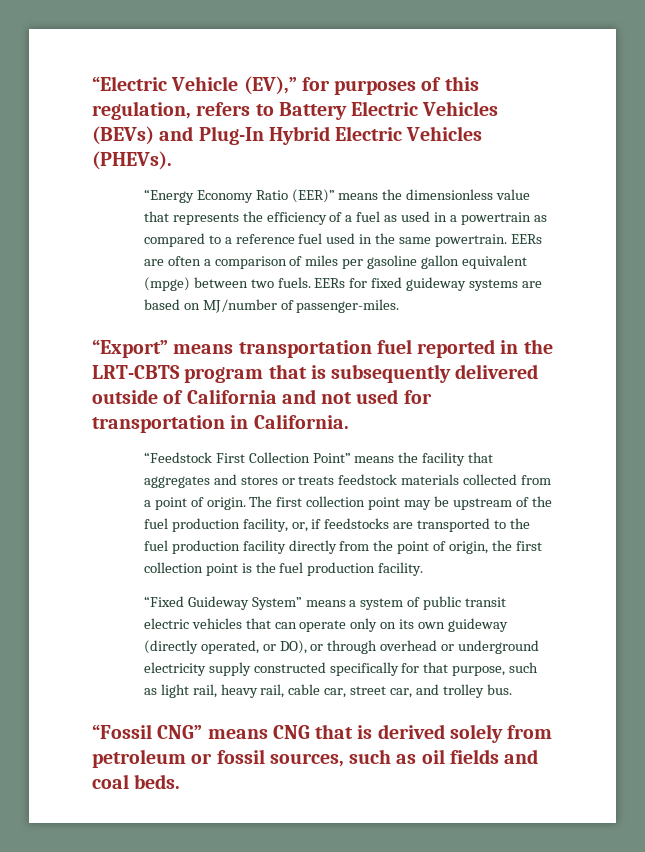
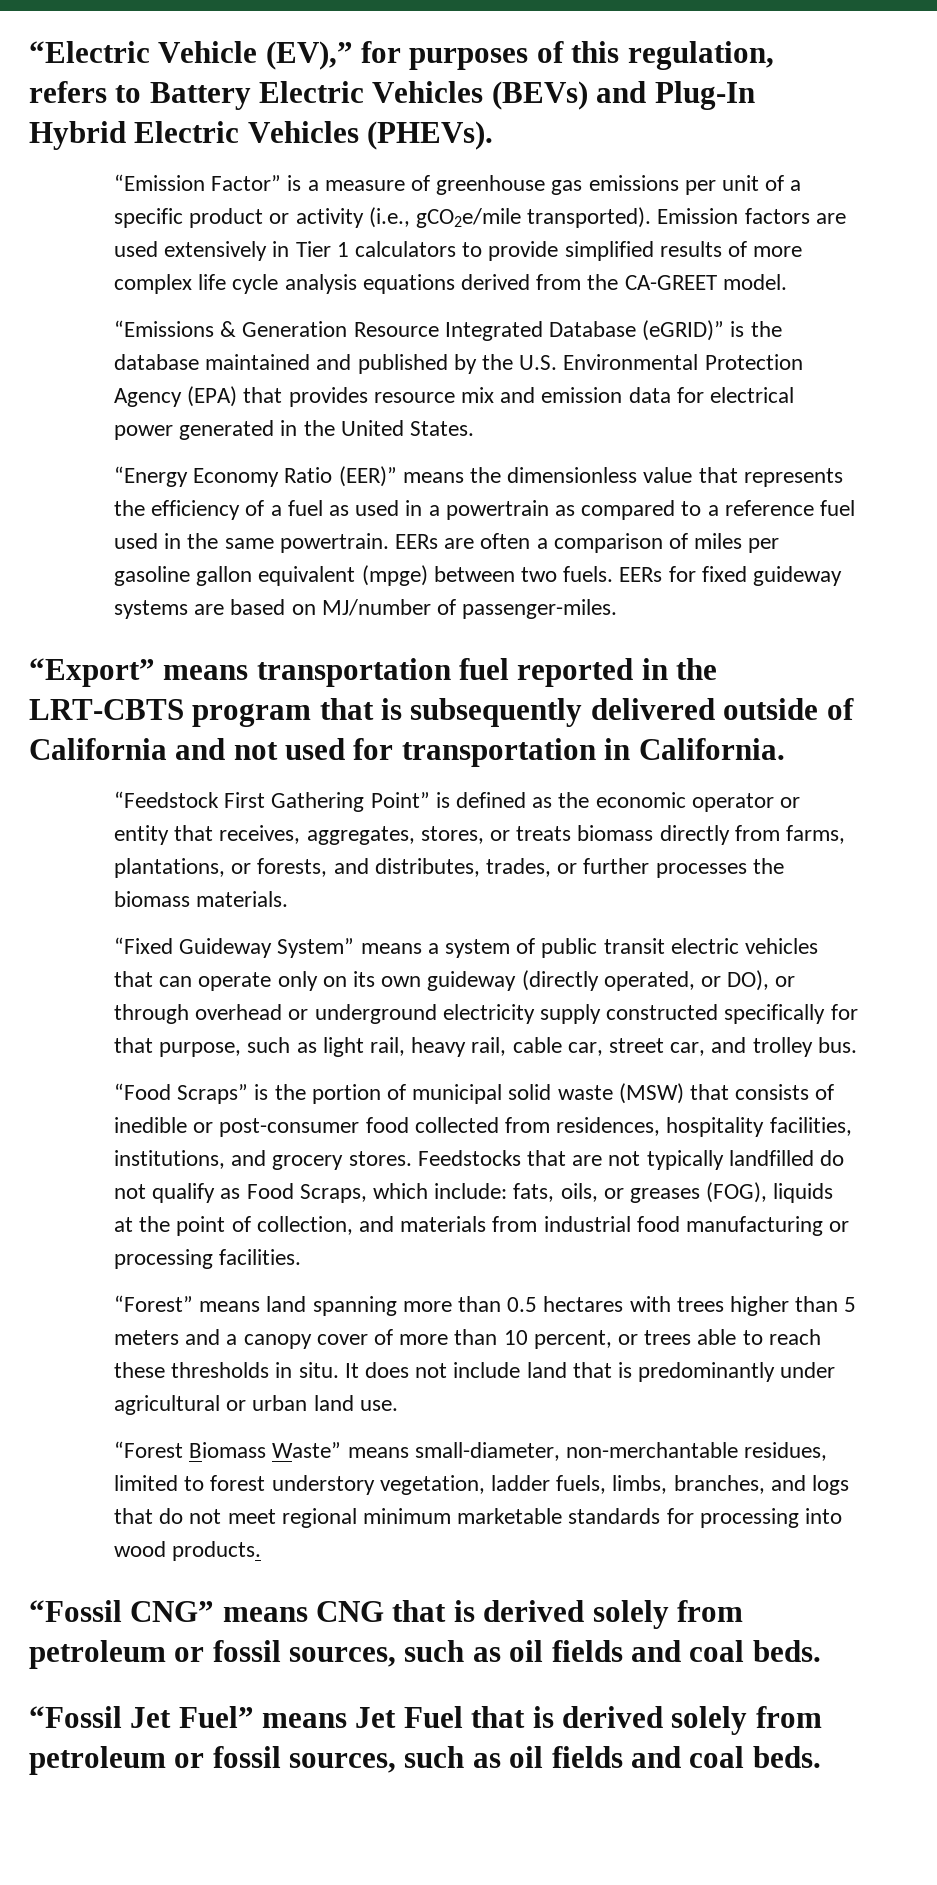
+ “Emission Factor” is a measure of greenhouse gas emissions per unit of a specific product or activity (i.e., gCO2e/mile transported). Emission factors are used extensively in Tier 1 calculators to provide simplified results of more complex life cycle analysis equations derived from the CA-GREET model.
+ “Emissions & Generation Resource Integrated Database (eGRID)” is the database maintained and published by the U.S. Environmental Protection Agency (EPA) that provides resource mix and emission data for electrical power generated in the United States.
- “Feedstock First Collection Point” means the facility that aggregates and stores or treats feedstock materials collected from a point of origin. The first collection point may be upstream of the fuel production facility, or, if feedstocks are transported to the fuel production facility directly from the point of origin, the first collection point is the fuel production facility.
+ “Feedstock First Gathering Point” is defined as the economic operator or entity that receives, aggregates, stores, or treats biomass directly from farms, plantations, or forests, and distributes, trades, or further processes the biomass materials.
+ “Food Scraps” is the portion of municipal solid waste (MSW) that consists of inedible or post-consumer food collected from residences, hospitality facilities, institutions, and grocery stores. Feedstocks that are not typically landfilled do not qualify as Food Scraps, which include: fats, oils, or greases (FOG), liquids at the point of collection, and materials from industrial food manufacturing or processing facilities.
+ “Forest” means land spanning more than 0.5 hectares with trees higher than 5 meters and a canopy cover of more than 10 percent, or trees able to reach these thresholds in situ. It does not include land that is predominantly under agricultural or urban land use.
+ “Forest Biomass Waste” means small-diameter, non-merchantable residues, limited to forest understory vegetation, ladder fuels, limbs, branches, and logs that do not meet regional minimum marketable standards for processing into wood products.
+ “Fossil Jet Fuel” means Jet Fuel that is derived solely from petroleum or fossil sources, such as oil fields and coal beds.

